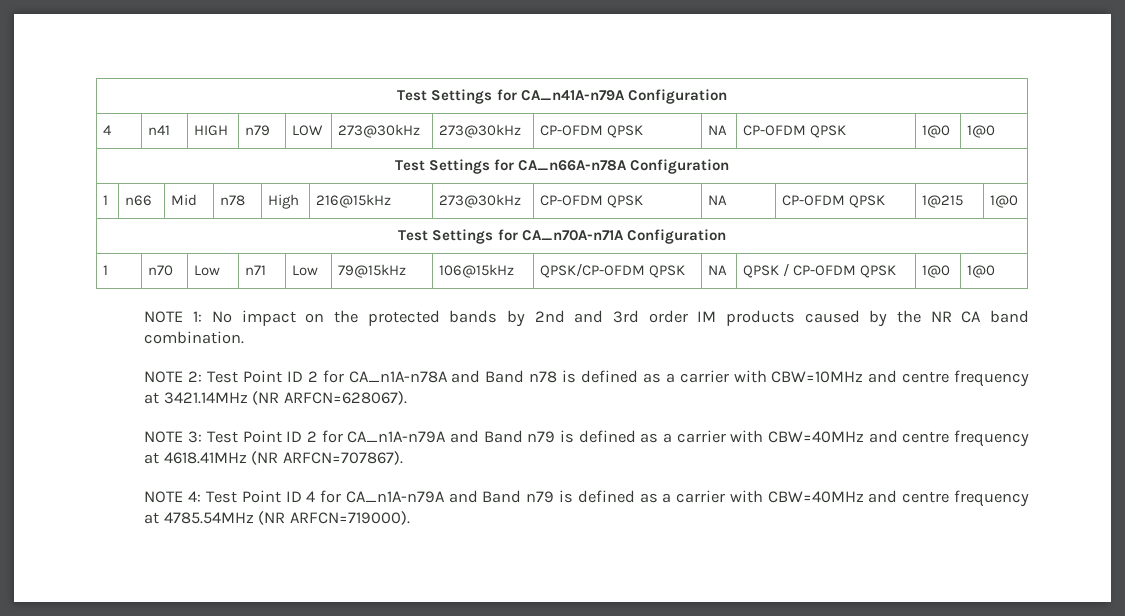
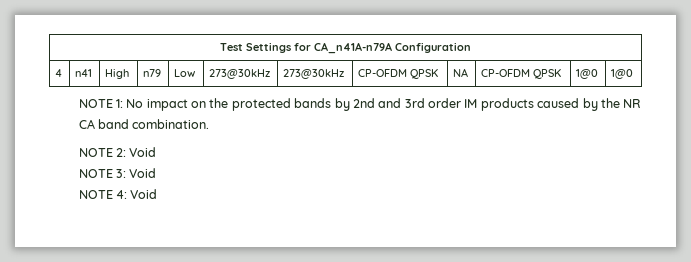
- 4 | n41 | HIGH | n79 | LOW | 273@30kHz | 273@30kHz | CP-OFDM QPSK | NA | CP-OFDM QPSK | 1@0 | 1@0
+ 4 | n41 | High | n79 | Low | 273@30kHz | 273@30kHz | CP-OFDM QPSK | NA | CP-OFDM QPSK | 1@0 | 1@0
- Test Settings for CA_n66A-n78A Configuration
- 1 | n66 | Mid | n78 | High | 216@15kHz | 273@30kHz | CP-OFDM QPSK | NA | CP-OFDM QPSK | 1@215 | 1@0
- Test Settings for CA_n70A-n71A Configuration
- 1 | n70 | Low | n71 | Low | 79@15kHz | 106@15kHz | QPSK/CP-OFDM QPSK | NA | QPSK / CP-OFDM QPSK | 1@0 | 1@0
- NOTE 2: Test Point ID 2 for CA_n1A-n78A and Band n78 is defined as a carrier with CBW=10MHz and centre frequency at 3421.14MHz (NR ARFCN=628067).
- NOTE 3: Test Point ID 2 for CA_n1A-n79A and Band n79 is defined as a carrier with CBW=40MHz and centre frequency at 4618.41MHz (NR ARFCN=707867).
- NOTE 4: Test Point ID 4 for CA_n1A-n79A and Band n79 is defined as a carrier with CBW=40MHz and centre frequency at 4785.54MHz (NR ARFCN=719000).
+ NOTE 2: Void
+ NOTE 3: Void
+ NOTE 4: Void

